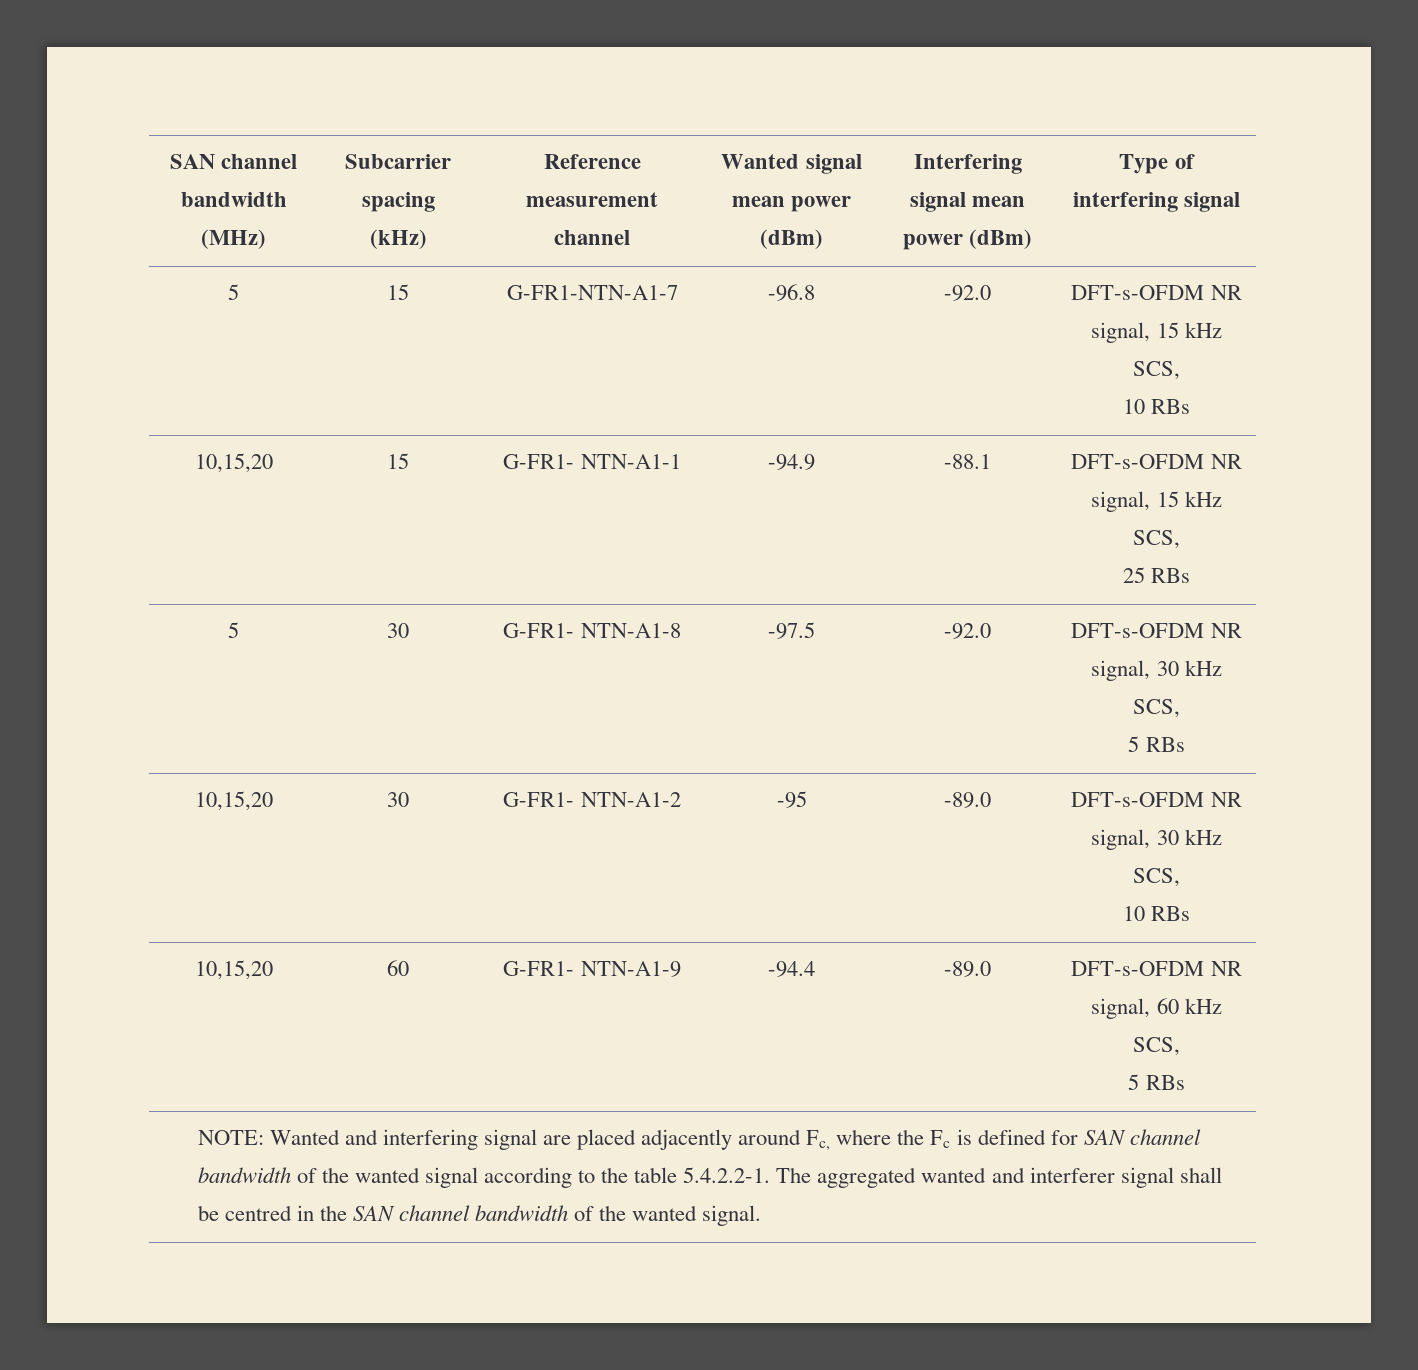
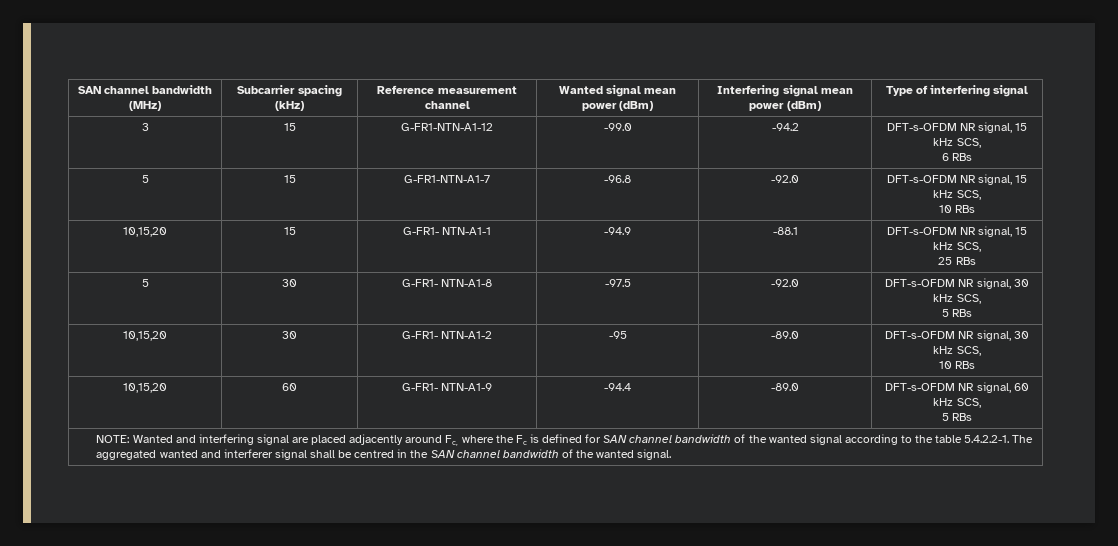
+ 3 | 15 | G-FR1-NTN-A1-12 | -99.0 | -94.2 | DFT-s-OFDM NR signal, 15 kHz SCS,
+ 6 RBs

